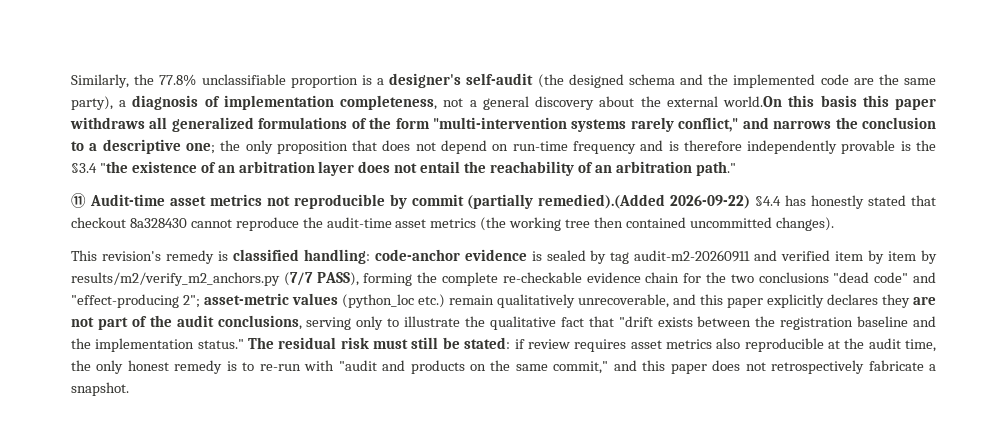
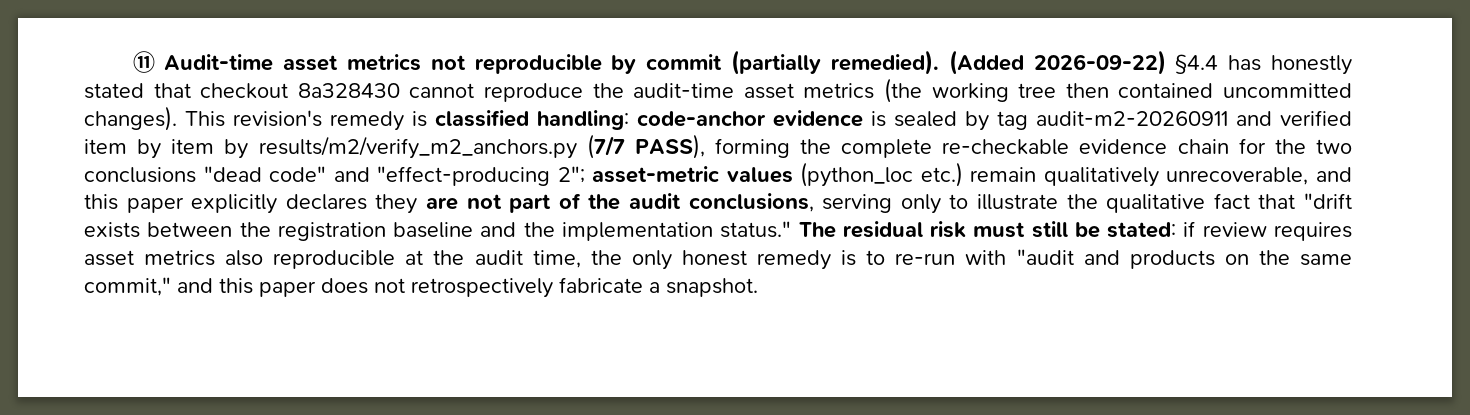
- Similarly, the 77.8% unclassifiable proportion is a designer's self-audit (the designed schema and the implemented code are the same party), a diagnosis of implementation completeness, not a general discovery about the external world.On this basis this paper withdraws all generalized formulations of the form "multi-intervention systems rarely conflict," and narrows the conclusion to a descriptive one; the only proposition that does not depend on run-time frequency and is therefore independently provable is the §3.4 "the existence of an arbitration layer does not entail the reachability of an arbitration path."
- ⑪ Audit-time asset metrics not reproducible by commit (partially remedied).(Added 2026-09-22) §4.4 has honestly stated that checkout 8a328430 cannot reproduce the audit-time asset metrics (the working tree then contained uncommitted changes).
- This revision's remedy is classified handling:
+ ⑪ Audit-time asset metrics not reproducible by commit (partially remedied). (Added 2026-09-22) §4.4 has honestly stated that checkout 8a328430 cannot reproduce the audit-time asset metrics (the working tree then contained uncommitted changes). This revision's remedy is classified handling:

